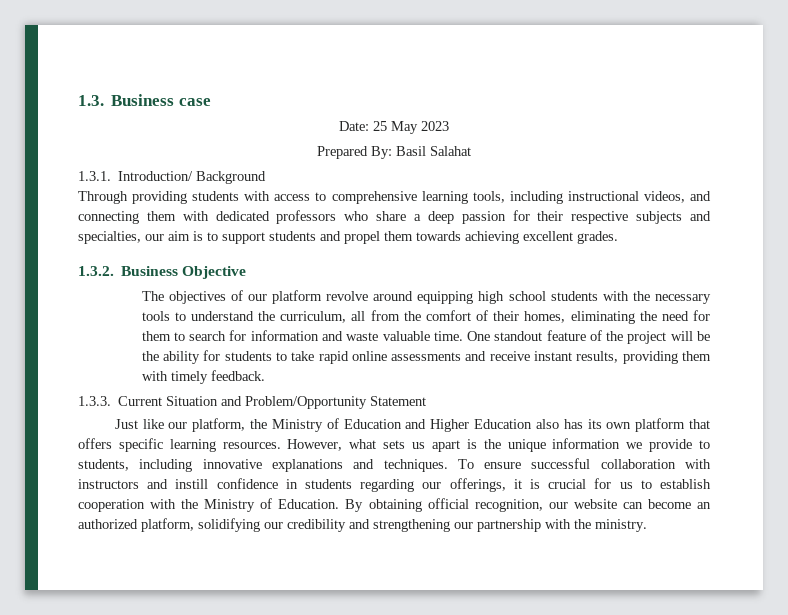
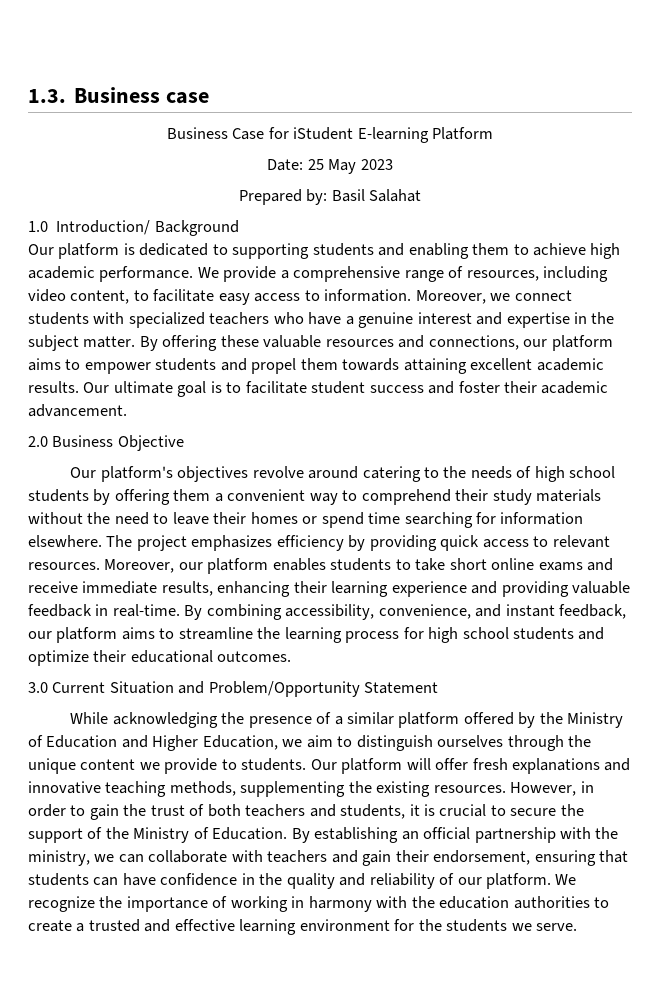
+ Business Case for iStudent E-learning Platform
- Prepared By: Basil Salahat
+ Prepared by: Basil Salahat
- 1.3.1. Introduction/ Background
+ 1.0 Introduction/ Background
- Through providing students with access to comprehensive learning tools, including instructional videos, and connecting them with dedicated professors who share a deep passion for their respective subjects and specialties, our aim is to support students and propel them towards achieving excellent grades.
- 1.3.2. Business Objective
- The objectives of our platform revolve around equipping high school students with the necessary tools to understand the curriculum, all from the comfort of their homes, eliminating the need for them to search for information and waste valuable time. One standout feature of the project will be the ability for students to take rapid online assessments and receive instant results, providing them with timely feedback.
- 1.3.3. Current Situation and Problem/Opportunity Statement
+ Our platform is dedicated to supporting students and enabling them to achieve high academic performance. We provide a comprehensive range of resources, including video content, to facilitate easy access to information. Moreover, we connect students with specialized teachers who have a genuine interest and expertise in the subject matter. By offering these valuable resources and connections, our platform aims to empower students and propel them towards attaining excellent academic results. Our ultimate goal is to facilitate student success and foster their academic advancement.
+ 2.0 Business Objective
+ Our platform's objectives revolve around catering to the needs of high school students by offering them a convenient way to comprehend their study materials without the need to leave their homes or spend time searching for information elsewhere. The project emphasizes efficiency by providing quick access to relevant resources. Moreover, our platform enables students to take short online exams and receive immediate results, enhancing their learning experience and providing valuable feedback in real-time. By combining accessibility, convenience, and instant feedback, our platform aims to streamline the learning process for high school students and optimize their educational outcomes.
+ 3.0 Current Situation and Problem/Opportunity Statement
- Just like our platform, the Ministry of Education and Higher Education also has its own platform that offers specific learning resources. However, what sets us apart is the unique information we provide to students, including innovative explanations and techniques. To ensure successful collaboration with instructors and instill confidence in students regarding our offerings, it is crucial for us to establish cooperation with the Ministry of Education.
+ While acknowledging the presence of a similar platform offered by the Ministry of Education and Higher Education, we aim to distinguish ourselves through the unique content we provide to students. Our platform will offer fresh explanations and innovative teaching methods, supplementing the existing resources. However, in order to gain the trust of both teachers and students, it is crucial to secure the support of the Ministry of Education.
- By obtaining official recognition, our website can become an authorized platform, solidifying our credibility and strengthening our partnership with the ministry.
+ By establishing an official partnership with the ministry, we can collaborate with teachers and gain their endorsement, ensuring that students can have confidence in the quality and reliability of our platform. We recognize the importance of working in harmony with the education authorities to create a trusted and effective learning environment for the students we serve.

